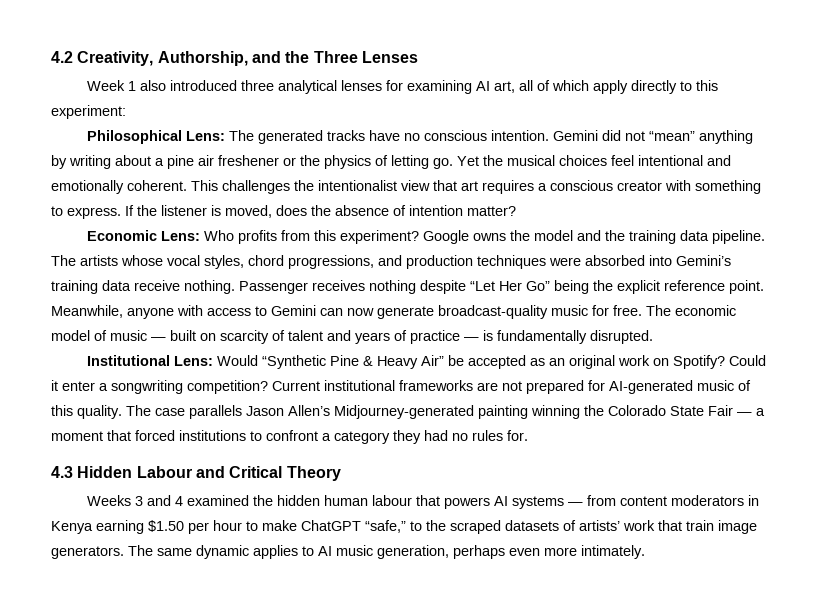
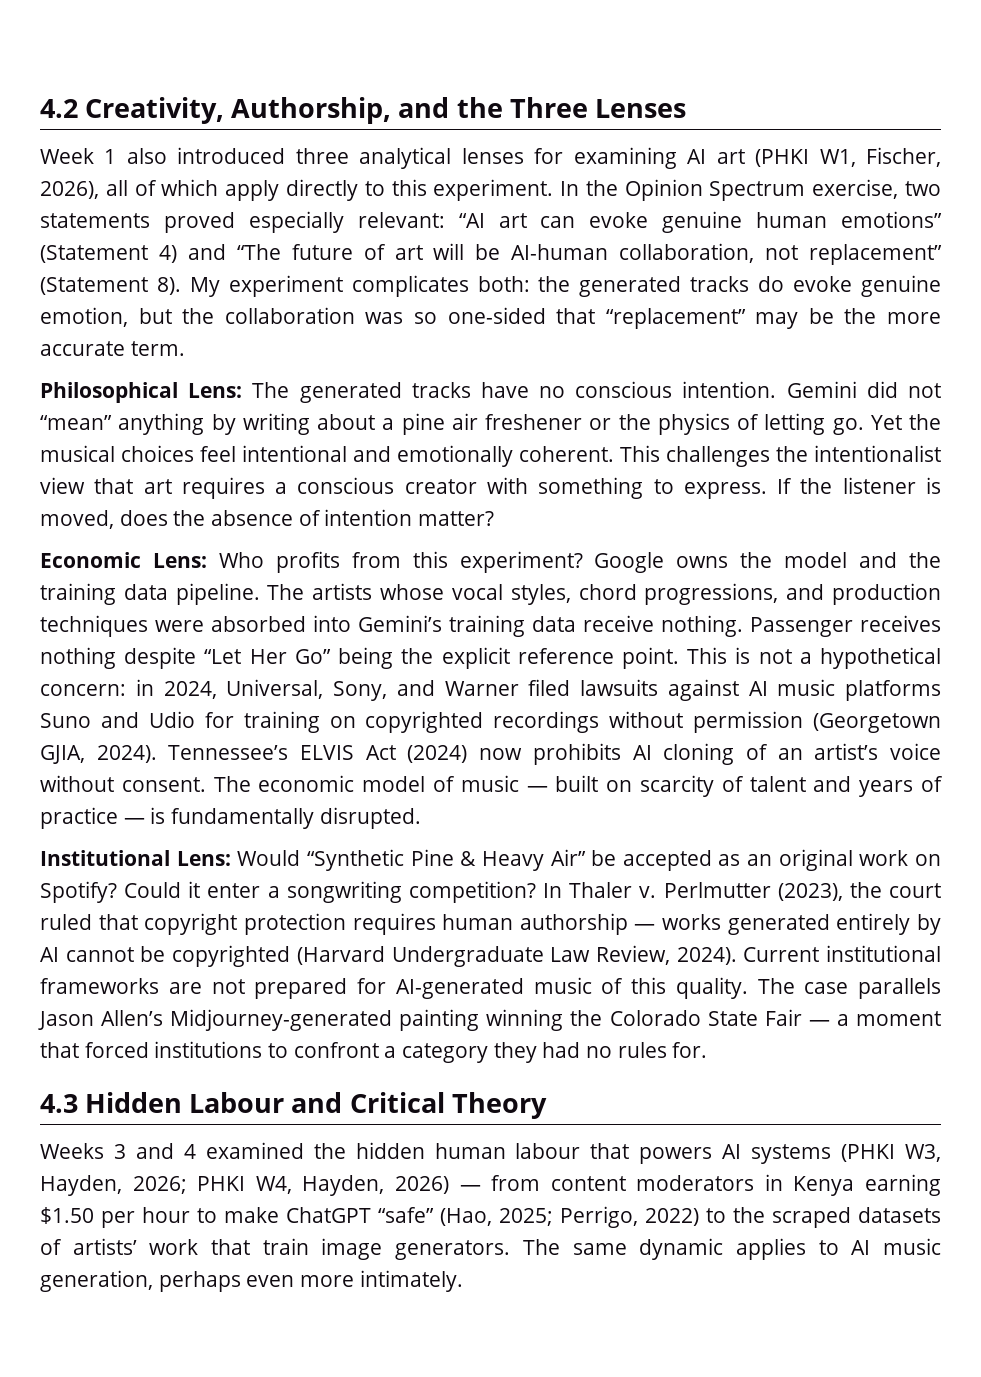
- Week 1 also introduced three analytical lenses for examining AI art, all of which apply directly to this experiment:
+ Week 1 also introduced three analytical lenses for examining AI art (PHKI W1, Fischer, 2026), all of which apply directly to this experiment. In the Opinion Spectrum exercise, two statements proved especially relevant: “AI art can evoke genuine human emotions” (Statement 4) and “The future of art will be AI-human collaboration, not replacement” (Statement 8). My experiment complicates both: the generated tracks do evoke genuine emotion, but the collaboration was so one-sided that “replacement” may be the more accurate term.
- Meanwhile, anyone with access to Gemini can now generate broadcast-quality music for free.
+ This is not a hypothetical concern: in 2024, Universal, Sony, and Warner filed lawsuits against AI music platforms Suno and Udio for training on copyrighted recordings without permission (Georgetown GJIA, 2024). Tennessee’s ELVIS Act (2024) now prohibits AI cloning of an artist’s voice without consent.
+ In Thaler v. Perlmutter (2023), the court ruled that copyright protection requires human authorship — works generated entirely by AI cannot be copyrighted (Harvard Undergraduate Law Review, 2024).
- Weeks 3 and 4 examined the hidden human labour that powers AI systems — from content moderators in Kenya earning $1.50 per hour to make ChatGPT “safe,” to the scraped datasets of artists’ work that train image generators.
+ Weeks 3 and 4 examined the hidden human labour that powers AI systems (PHKI W3, Hayden, 2026; PHKI W4, Hayden, 2026) — from content moderators in Kenya earning $1.50 per hour to make ChatGPT “safe” (Hao, 2025; Perrigo, 2022) to the scraped datasets of artists’ work that train image generators.

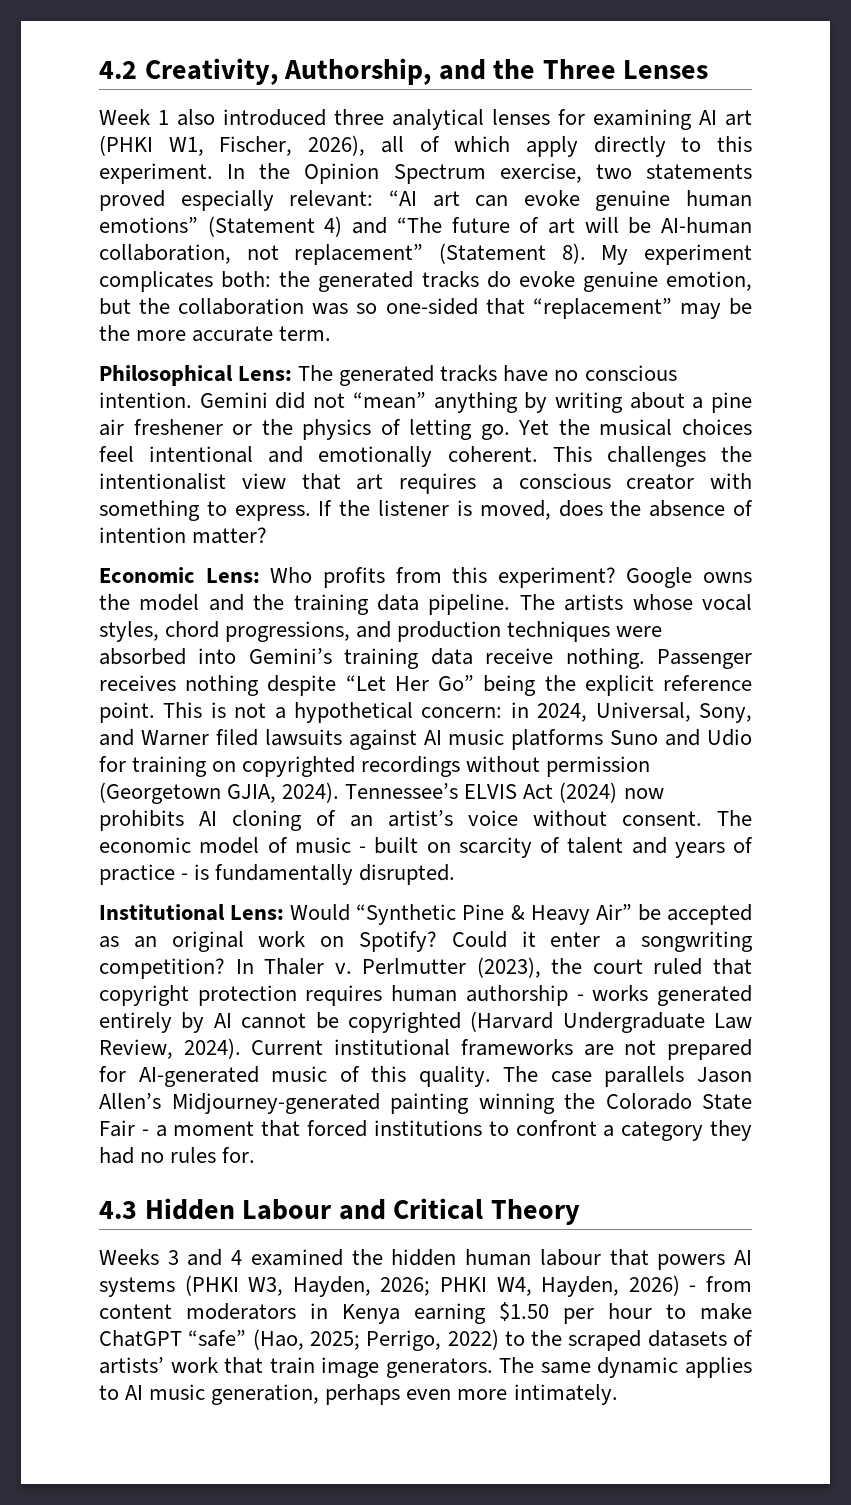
- The economic model of music — built on scarcity of talent and years of practice — is fundamentally disrupted.
+ The economic model of music - built on scarcity of talent and years of practice - is fundamentally disrupted.
- Perlmutter (2023), the court ruled that copyright protection requires human authorship — works generated entirely by AI cannot be copyrighted (Harvard Undergraduate Law Review, 2024).
+ Perlmutter (2023), the court ruled that copyright protection requires human authorship - works generated entirely by AI cannot be copyrighted (Harvard Undergraduate Law Review, 2024).
- The case parallels Jason Allen’s Midjourney-generated painting winning the Colorado State Fair — a moment that forced institutions to confront a category they had no rules for.
+ The case parallels Jason Allen’s Midjourney-generated painting winning the Colorado State Fair - a moment that forced institutions to confront a category they had no rules for.
- Weeks 3 and 4 examined the hidden human labour that powers AI systems (PHKI W3, Hayden, 2026; PHKI W4, Hayden, 2026) — from content moderators in Kenya earning $1.50 per hour to make ChatGPT “safe” (Hao, 2025; Perrigo, 2022) to the scraped datasets of artists’ work that train image generators.
+ Weeks 3 and 4 examined the hidden human labour that powers AI systems (PHKI W3, Hayden, 2026; PHKI W4, Hayden, 2026) - from content moderators in Kenya earning $1.50 per hour to make ChatGPT “safe” (Hao, 2025; Perrigo, 2022) to the scraped datasets of artists’ work that train image generators.

